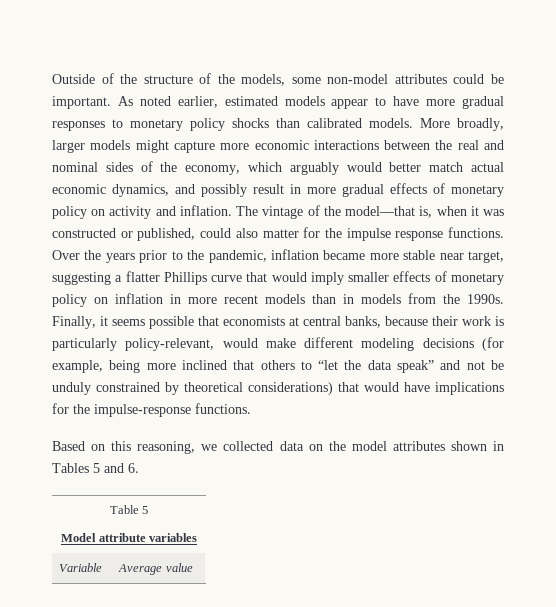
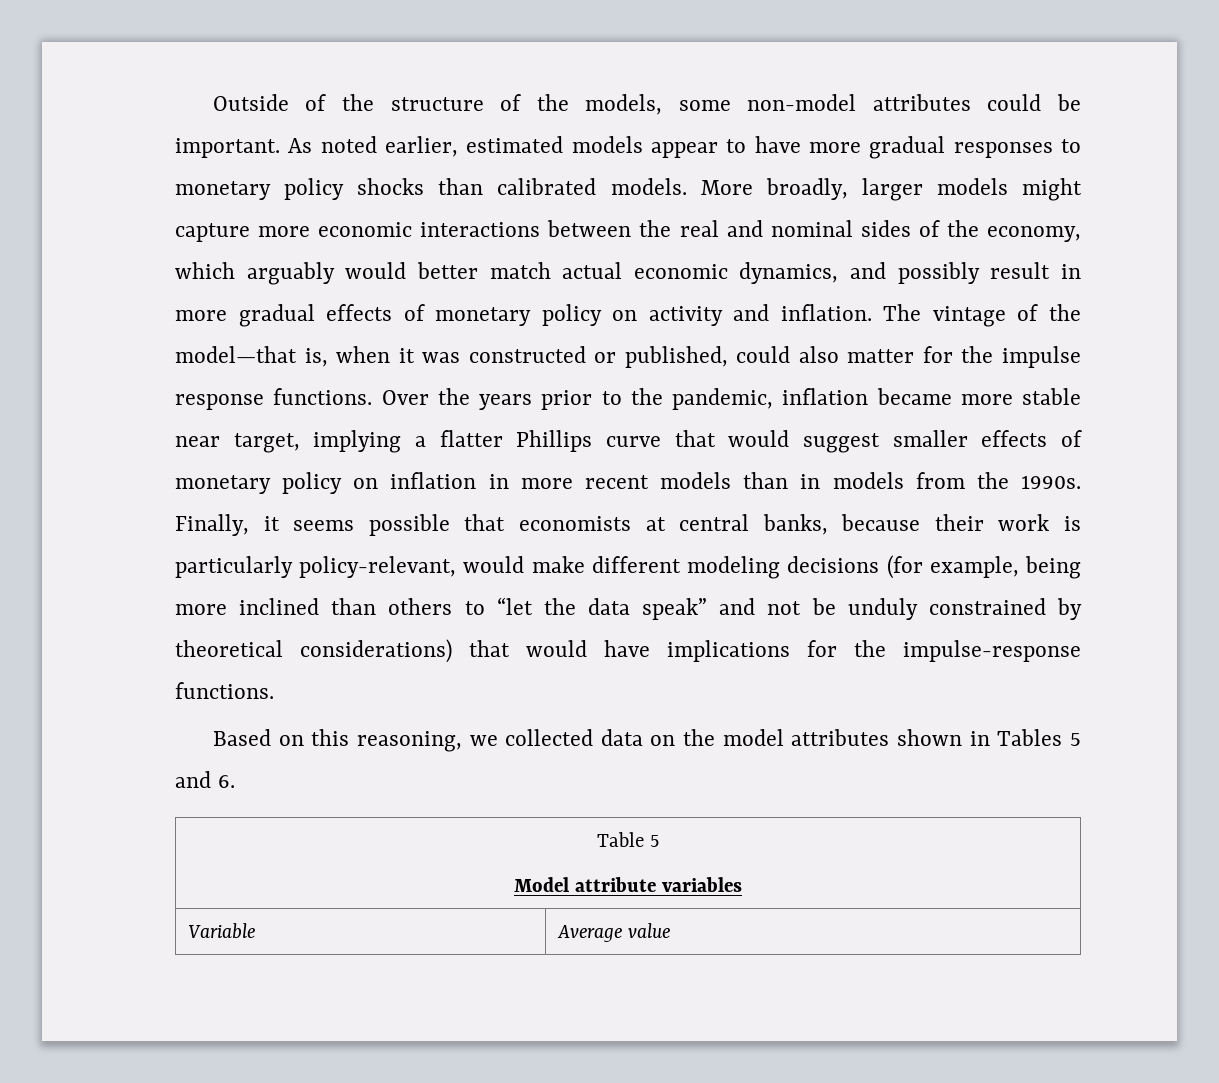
- Over the years prior to the pandemic, inflation became more stable near target, suggesting a flatter Phillips curve that would imply smaller effects of monetary policy on inflation in more recent models than in models from the 1990s.
+ Over the years prior to the pandemic, inflation became more stable near target, implying a flatter Phillips curve that would suggest smaller effects of monetary policy on inflation in more recent models than in models from the 1990s.
- Finally, it seems possible that economists at central banks, because their work is particularly policy-relevant, would make different modeling decisions (for example, being more inclined that others to “let the data speak” and not be unduly constrained by theoretical considerations) that would have implications for the impulse-response functions.
+ Finally, it seems possible that economists at central banks, because their work is particularly policy-relevant, would make different modeling decisions (for example, being more inclined than others to “let the data speak” and not be unduly constrained by theoretical considerations) that would have implications for the impulse-response functions.

